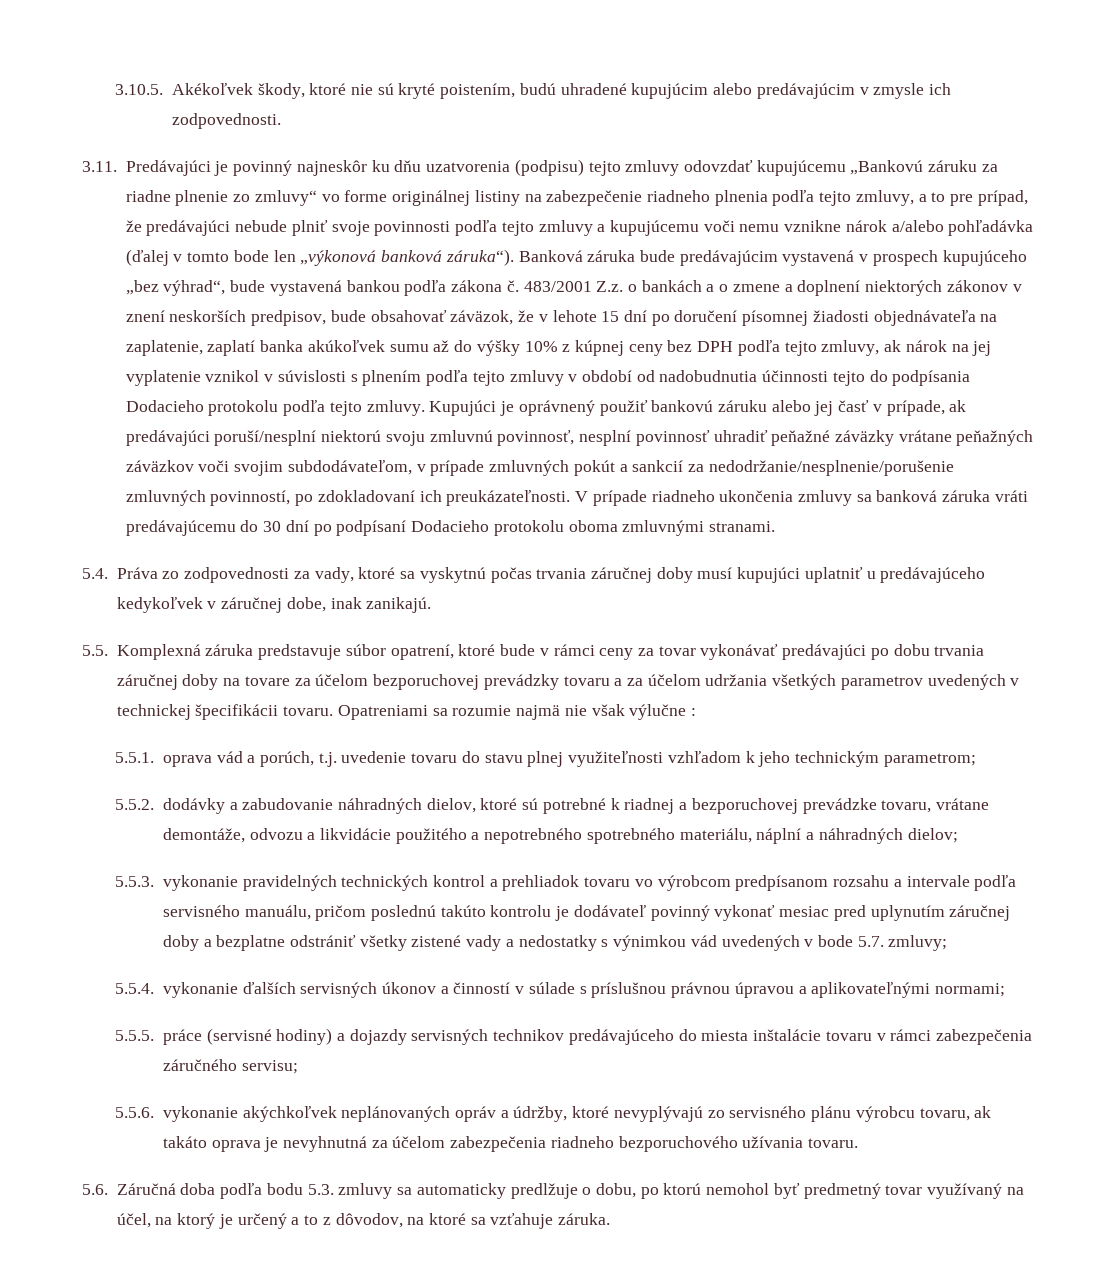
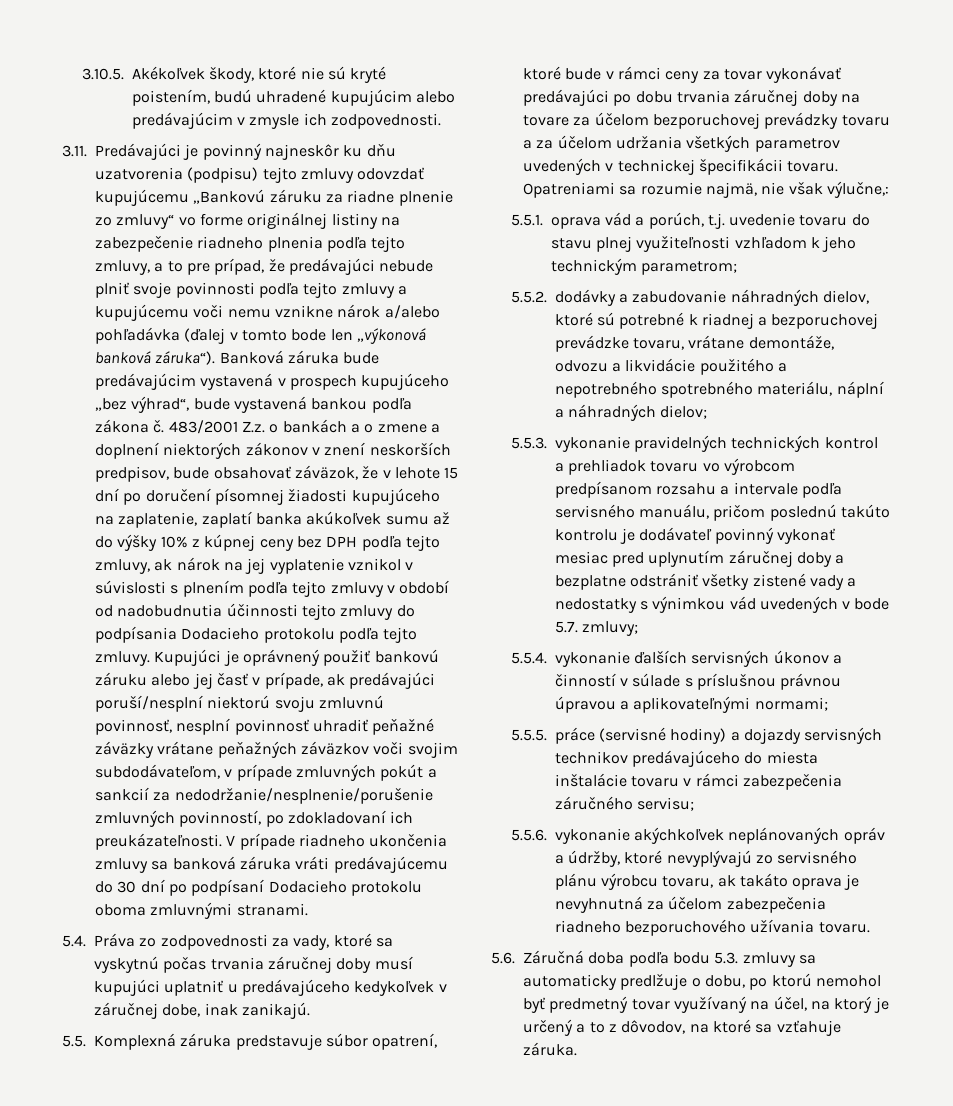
- 483/2001 Z.z. o bankách a o zmene a doplnení niektorých zákonov v znení neskorších predpisov, bude obsahovať záväzok, že v lehote 15 dní po doručení písomnej žiadosti objednávateľa na zaplatenie, zaplatí banka akúkoľvek sumu až do výšky 10% z kúpnej ceny bez DPH podľa tejto zmluvy, ak nárok na jej vyplatenie vznikol v súvislosti s plnením podľa tejto zmluvy v období od nadobudnutia účinnosti tejto do podpísania Dodacieho protokolu podľa tejto zmluvy.
+ 483/2001 Z.z. o bankách a o zmene a doplnení niektorých zákonov v znení neskorších predpisov, bude obsahovať záväzok, že v lehote 15 dní po doručení písomnej žiadosti kupujúceho na zaplatenie, zaplatí banka akúkoľvek sumu až do výšky 10% z kúpnej ceny bez DPH podľa tejto zmluvy, ak nárok na jej vyplatenie vznikol v súvislosti s plnením podľa tejto zmluvy v období od nadobudnutia účinnosti tejto zmluvy do podpísania Dodacieho protokolu podľa tejto zmluvy.
- Opatreniami sa rozumie najmä nie však výlučne :
+ Opatreniami sa rozumie najmä, nie však výlučne,:

